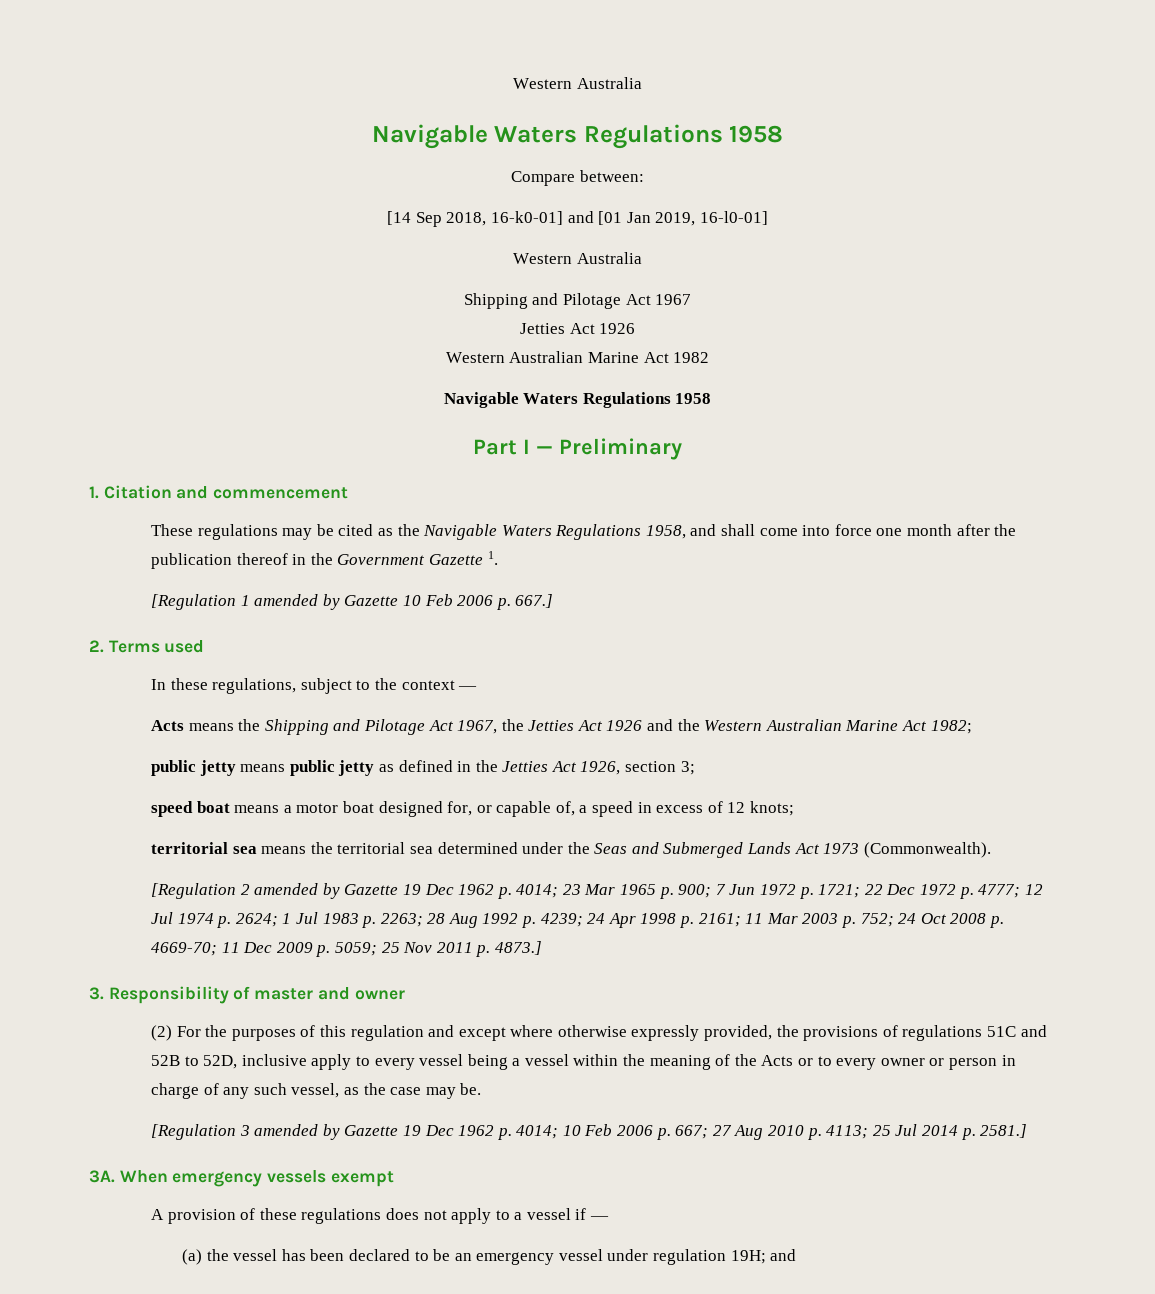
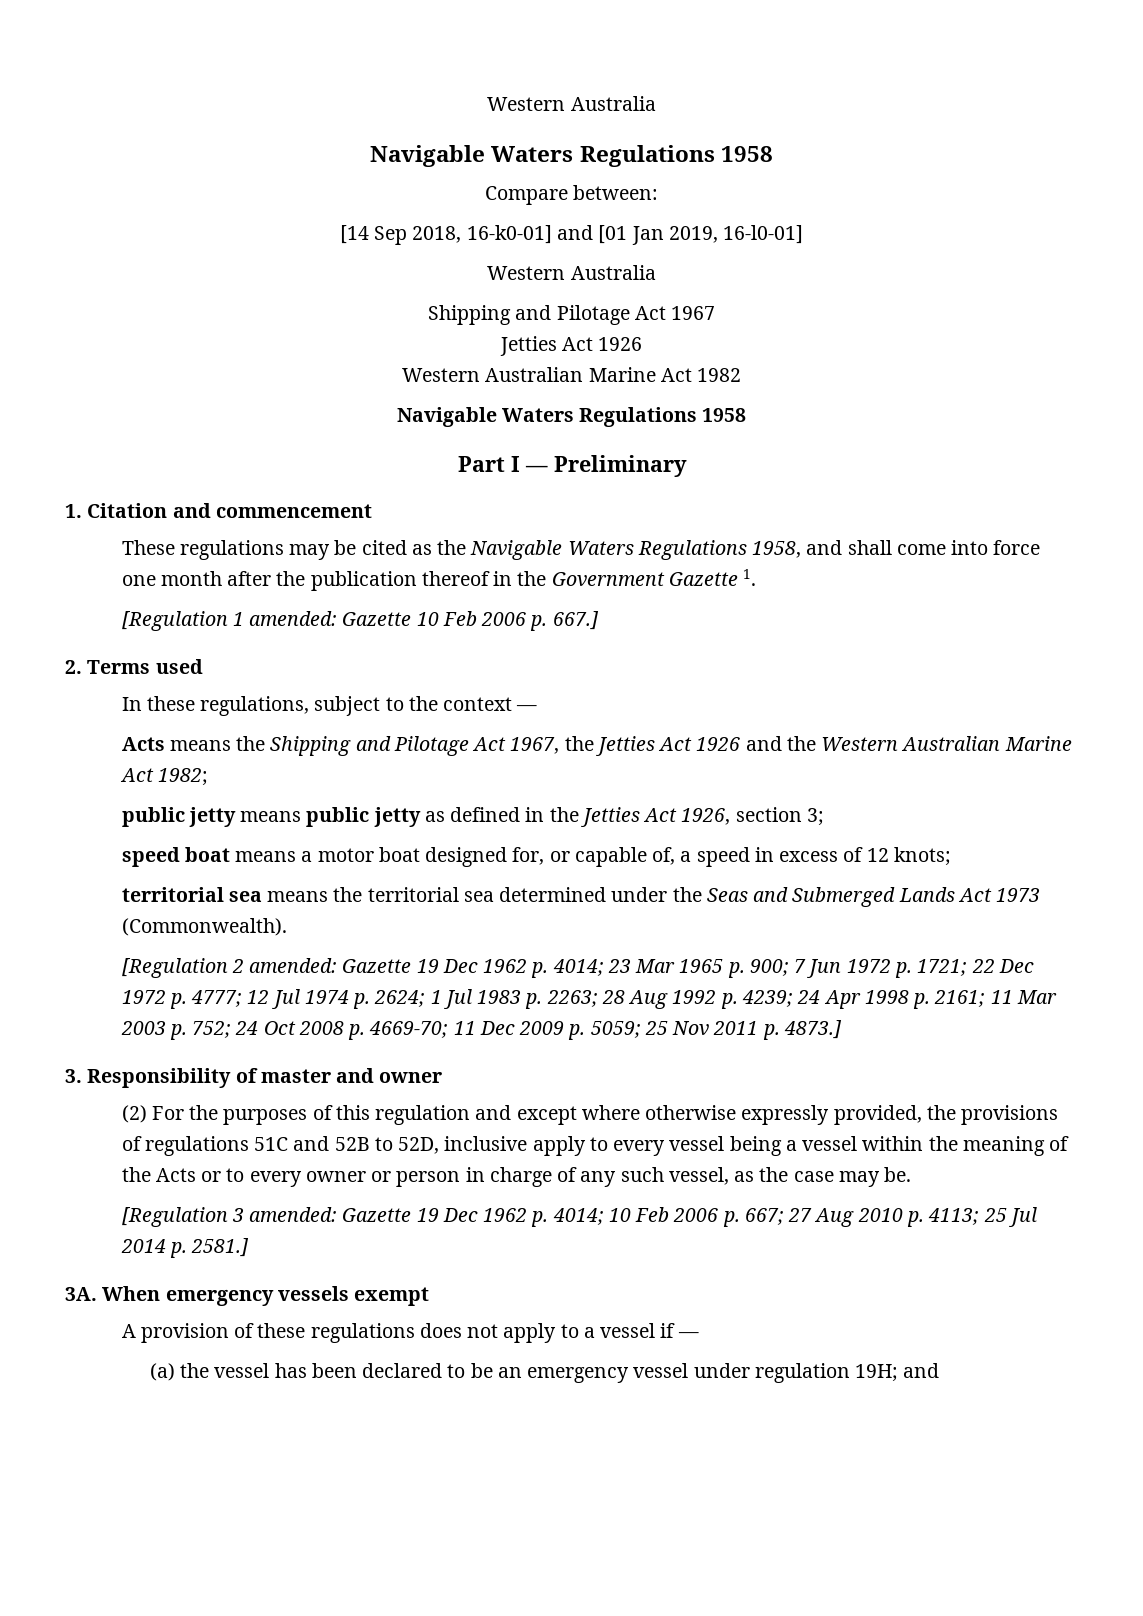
- [Regulation 1 amended by Gazette 10 Feb 2006 p. 667.]
+ [Regulation 1 amended: Gazette 10 Feb 2006 p. 667.]
- [Regulation 2 amended by Gazette 19 Dec 1962 p. 4014;
+ [Regulation 2 amended: Gazette 19 Dec 1962 p. 4014;
- [Regulation 3 amended by Gazette 19 Dec 1962 p. 4014; 10 Feb 2006 p. 667; 27 Aug 2010 p. 4113; 25 Jul 2014 p. 2581.]
+ [Regulation 3 amended: Gazette 19 Dec 1962 p. 4014; 10 Feb 2006 p. 667; 27 Aug 2010 p. 4113; 25 Jul 2014 p. 2581.]

